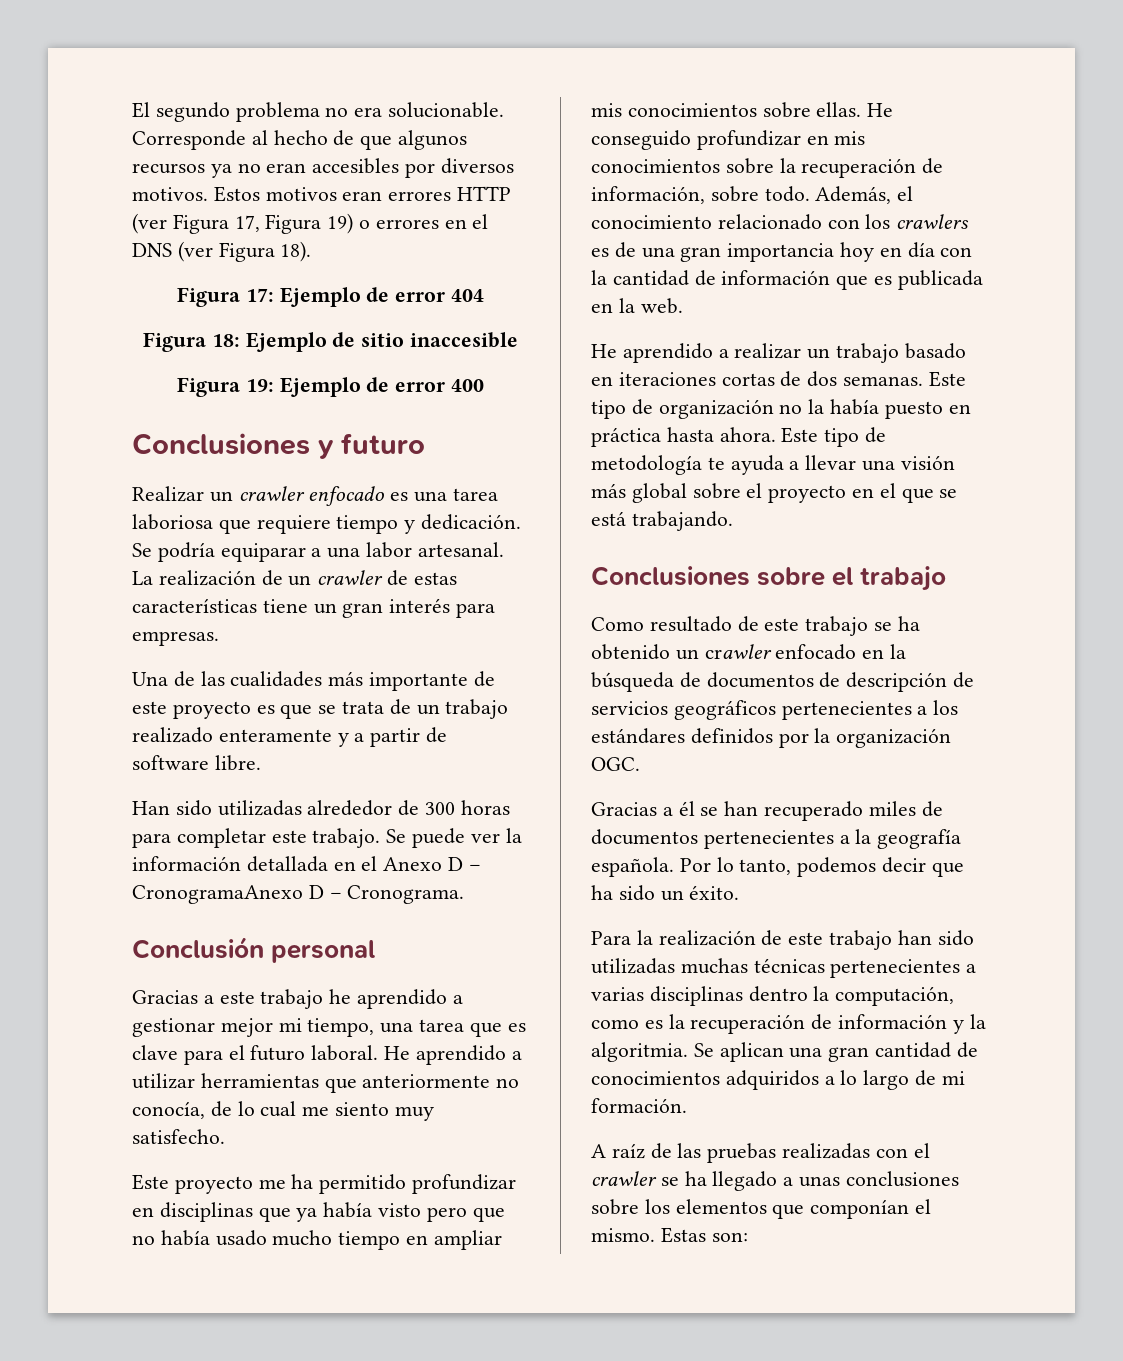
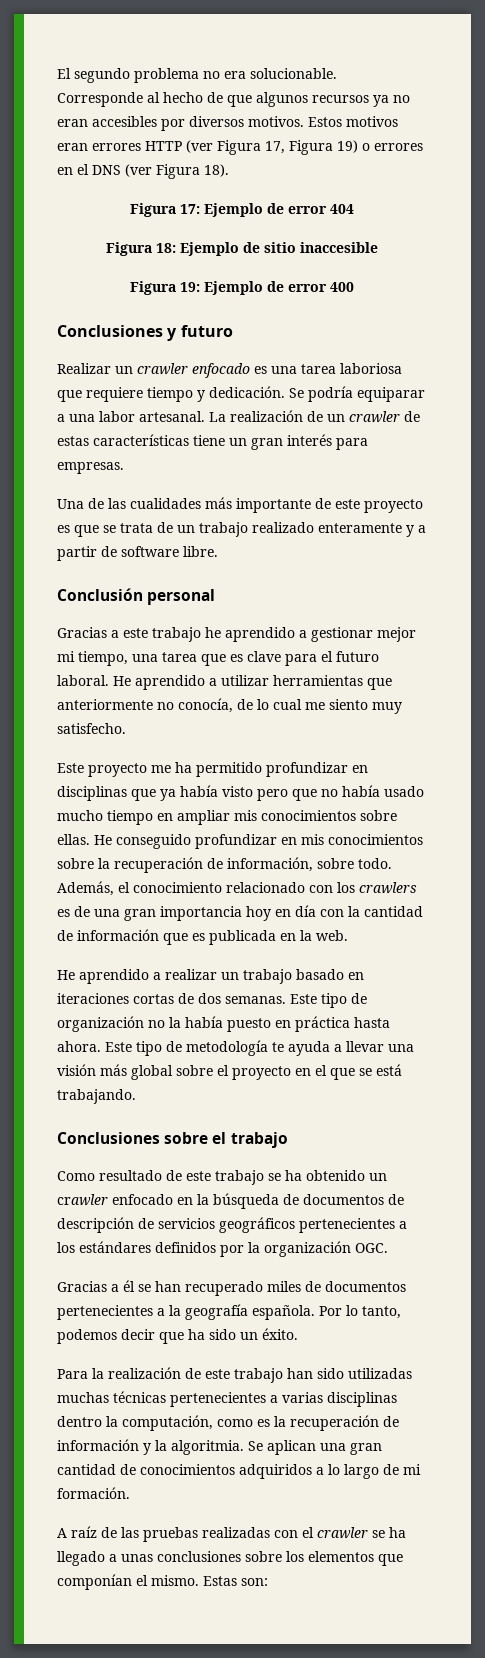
- Han sido utilizadas alrededor de 300 horas para completar este trabajo. Se puede ver la información detallada en el Anexo D – CronogramaAnexo D – Cronograma.

